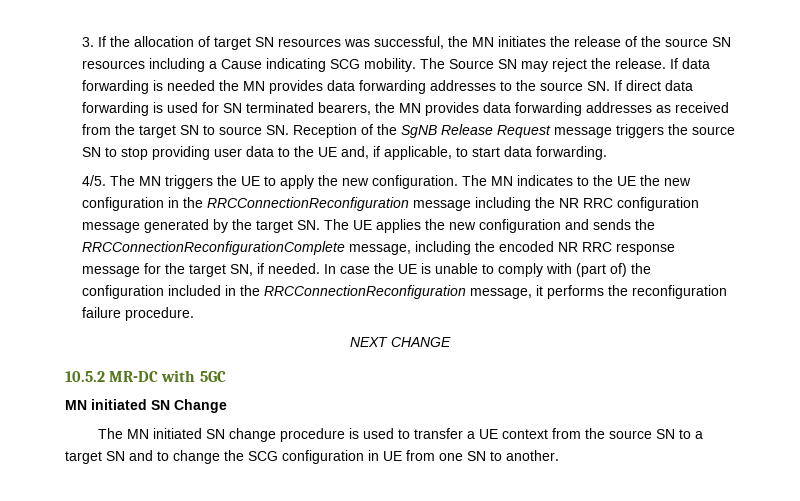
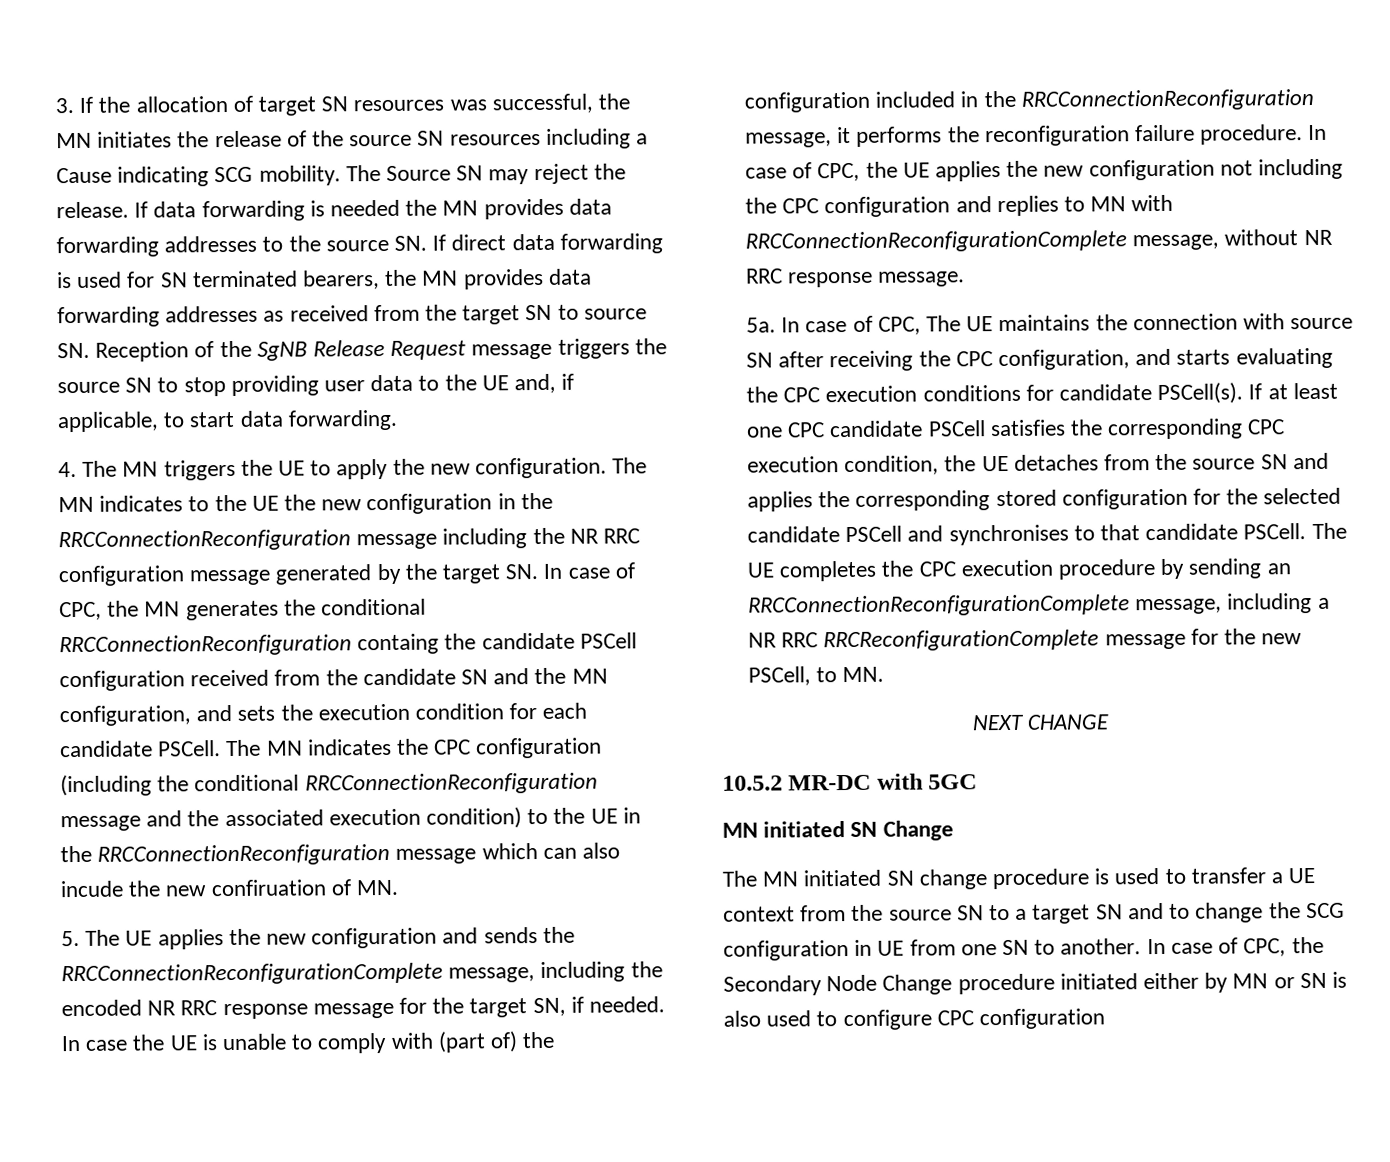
- 4/5. The MN triggers the UE to apply the new configuration.
+ 4. The MN triggers the UE to apply the new configuration.
- The MN indicates to the UE the new configuration in the RRCConnectionReconfiguration message including the NR RRC configuration message generated by the target SN. The UE applies the new configuration and sends the RRCConnectionReconfigurationComplete message, including the encoded NR RRC response message for the target SN, if needed.
+ The MN indicates to the UE the new configuration in the RRCConnectionReconfiguration message including the NR RRC configuration message generated by the target SN. In case of CPC, the MN generates the conditional RRCConnectionReconfiguration containg the candidate PSCell configuration received from the candidate SN and the MN configuration, and sets the execution condition for each candidate PSCell. The MN indicates the CPC configuration (including the conditional RRCConnectionReconfiguration message and the associated execution condition) to the UE in the RRCConnectionReconfiguration message which can also incude the new confiruation of MN.
+ 5. The UE applies the new configuration and sends the RRCConnectionReconfigurationComplete message, including the encoded NR RRC response message for the target SN, if needed.
+ In case of CPC, the UE applies the new configuration not including the CPC configuration and replies to MN with RRCConnectionReconfigurationComplete message, without NR RRC response message.
+ 5a. In case of CPC, The UE maintains the connection with source SN after receiving the CPC configuration, and starts evaluating the CPC execution conditions for candidate PSCell(s). If at least one CPC candidate PSCell satisfies the corresponding CPC execution condition, the UE detaches from the source SN and applies the corresponding stored configuration for the selected candidate PSCell and synchronises to that candidate PSCell. The UE completes the CPC execution procedure by sending an RRCConnectionReconfigurationComplete message, including a NR RRC RRCReconfigurationComplete message for the new PSCell, to MN.
+ In case of CPC, the Secondary Node Change procedure initiated either by MN or SN is also used to configure CPC configuration

